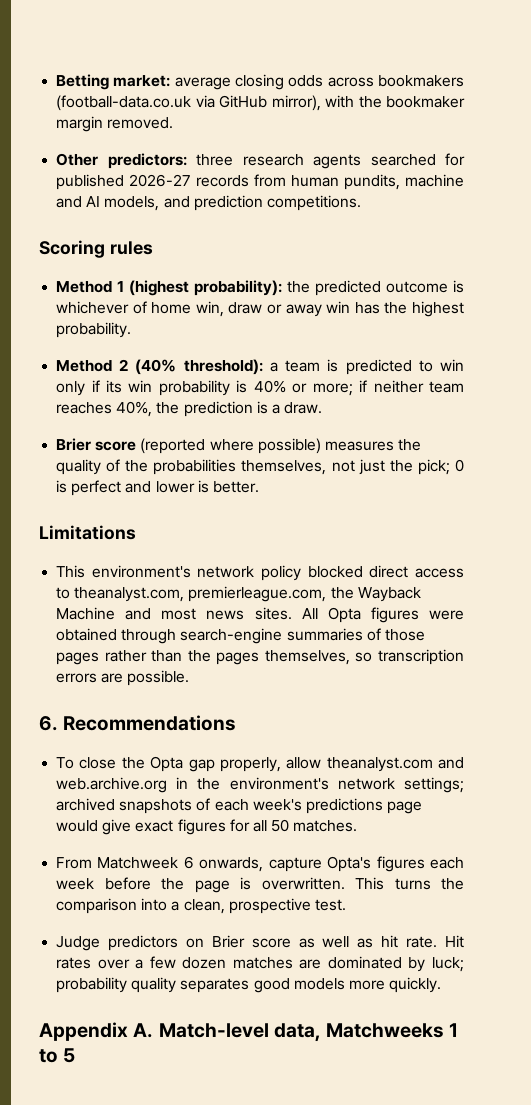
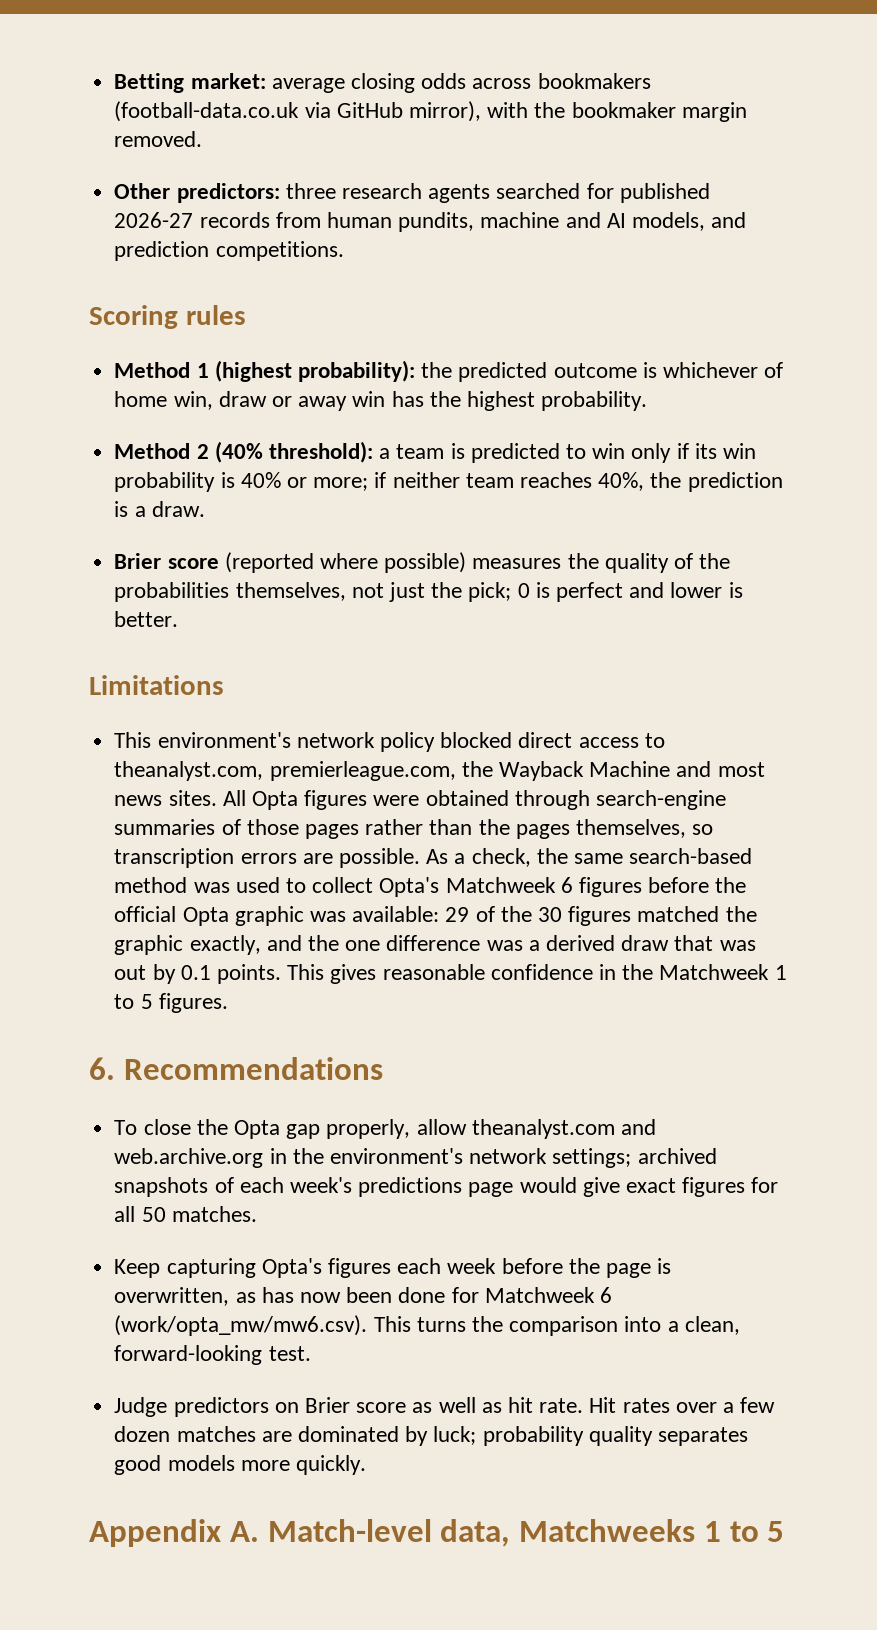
+ As a check, the same search-based method was used to collect Opta's Matchweek 6 figures before the official Opta graphic was available: 29 of the 30 figures matched the graphic exactly, and the one difference was a derived draw that was out by 0.1 points. This gives reasonable confidence in the Matchweek 1 to 5 figures.
- From Matchweek 6 onwards, capture Opta's figures each week before the page is overwritten. This turns the comparison into a clean, prospective test.
+ Keep capturing Opta's figures each week before the page is overwritten, as has now been done for Matchweek 6 (work/opta_mw/mw6.csv). This turns the comparison into a clean, forward-looking test.

